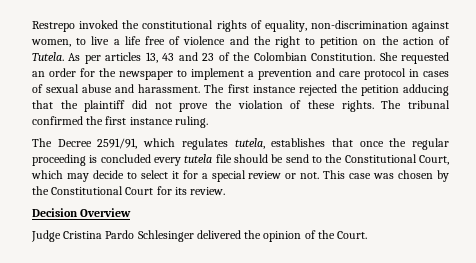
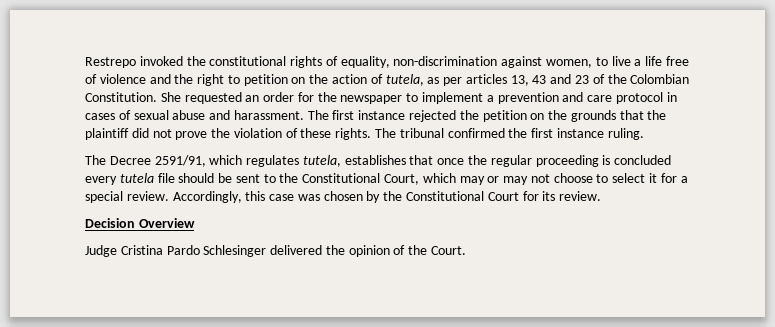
- Restrepo invoked the constitutional rights of equality, non-discrimination against women, to live a life free of violence and the right to petition on the action of Tutela. As per articles 13, 43 and 23 of the Colombian Constitution.
+ Restrepo invoked the constitutional rights of equality, non-discrimination against women, to live a life free of violence and the right to petition on the action of tutela, as per articles 13, 43 and 23 of the Colombian Constitution.
- The first instance rejected the petition adducing that the plaintiff did not prove the violation of these rights.
+ The first instance rejected the petition on the grounds that the plaintiff did not prove the violation of these rights.
- The Decree 2591/91, which regulates tutela, establishes that once the regular proceeding is concluded every tutela file should be send to the Constitutional Court, which may decide to select it for a special review or not. This case was chosen by the Constitutional Court for its review.
+ The Decree 2591/91, which regulates tutela, establishes that once the regular proceeding is concluded every tutela file should be sent to the Constitutional Court, which may or may not choose to select it for a special review. Accordingly, this case was chosen by the Constitutional Court for its review.

